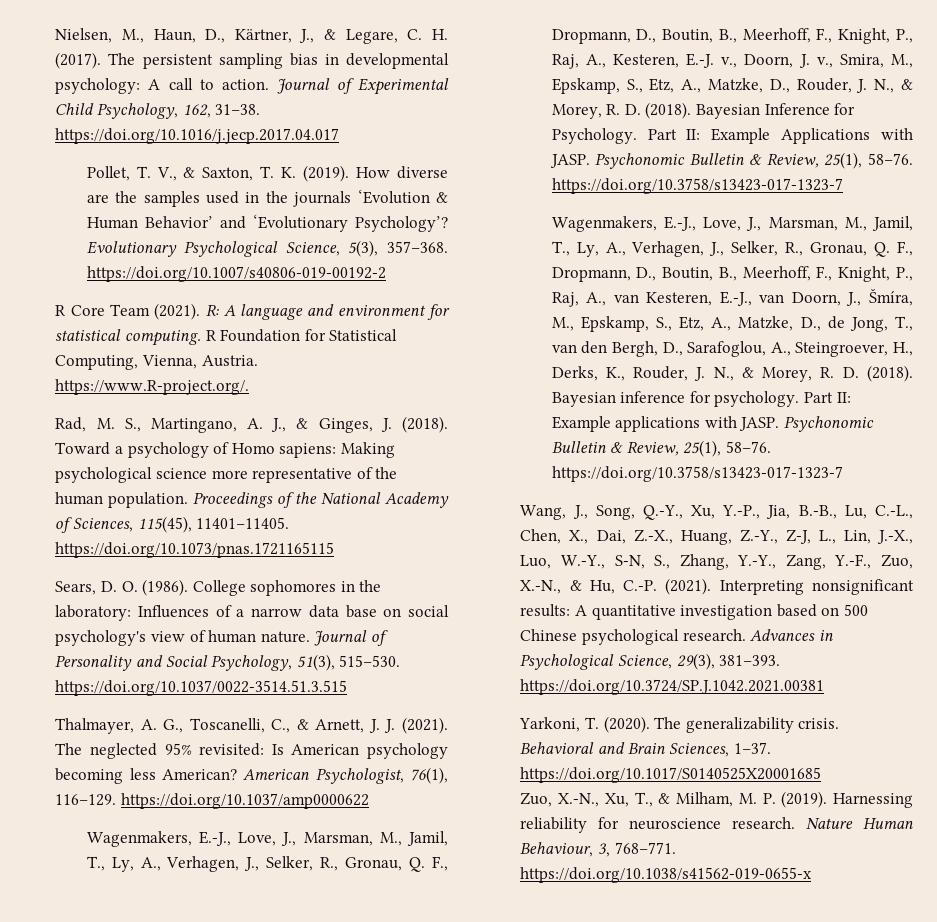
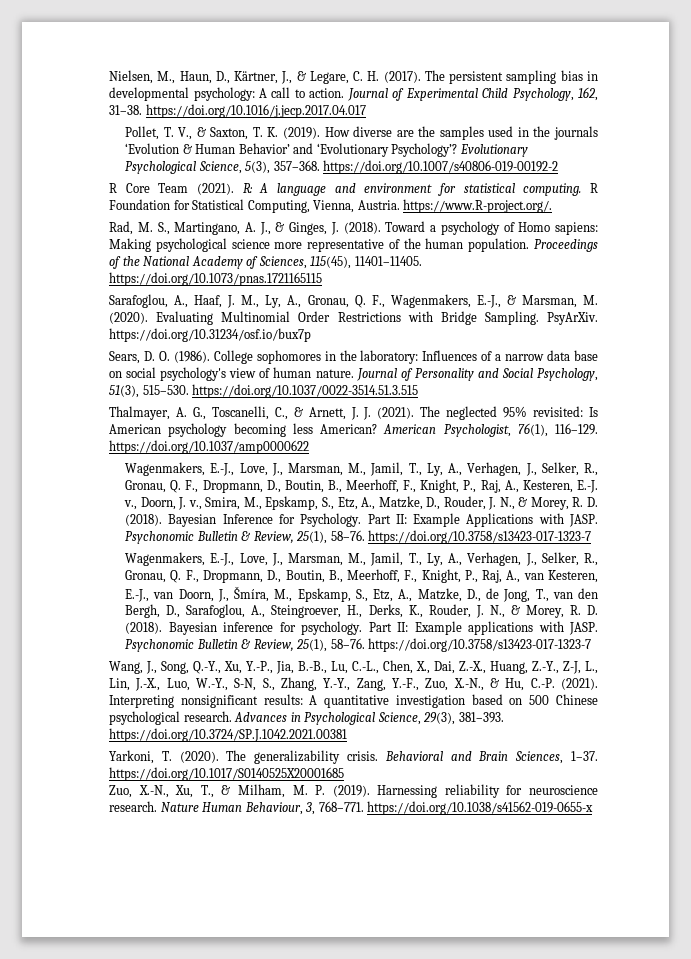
+ Sarafoglou, A., Haaf, J. M., Ly, A., Gronau, Q. F., Wagenmakers, E.-J., & Marsman, M. (2020). Evaluating Multinomial Order Restrictions with Bridge Sampling. PsyArXiv. https://doi.org/10.31234/osf.io/bux7p

